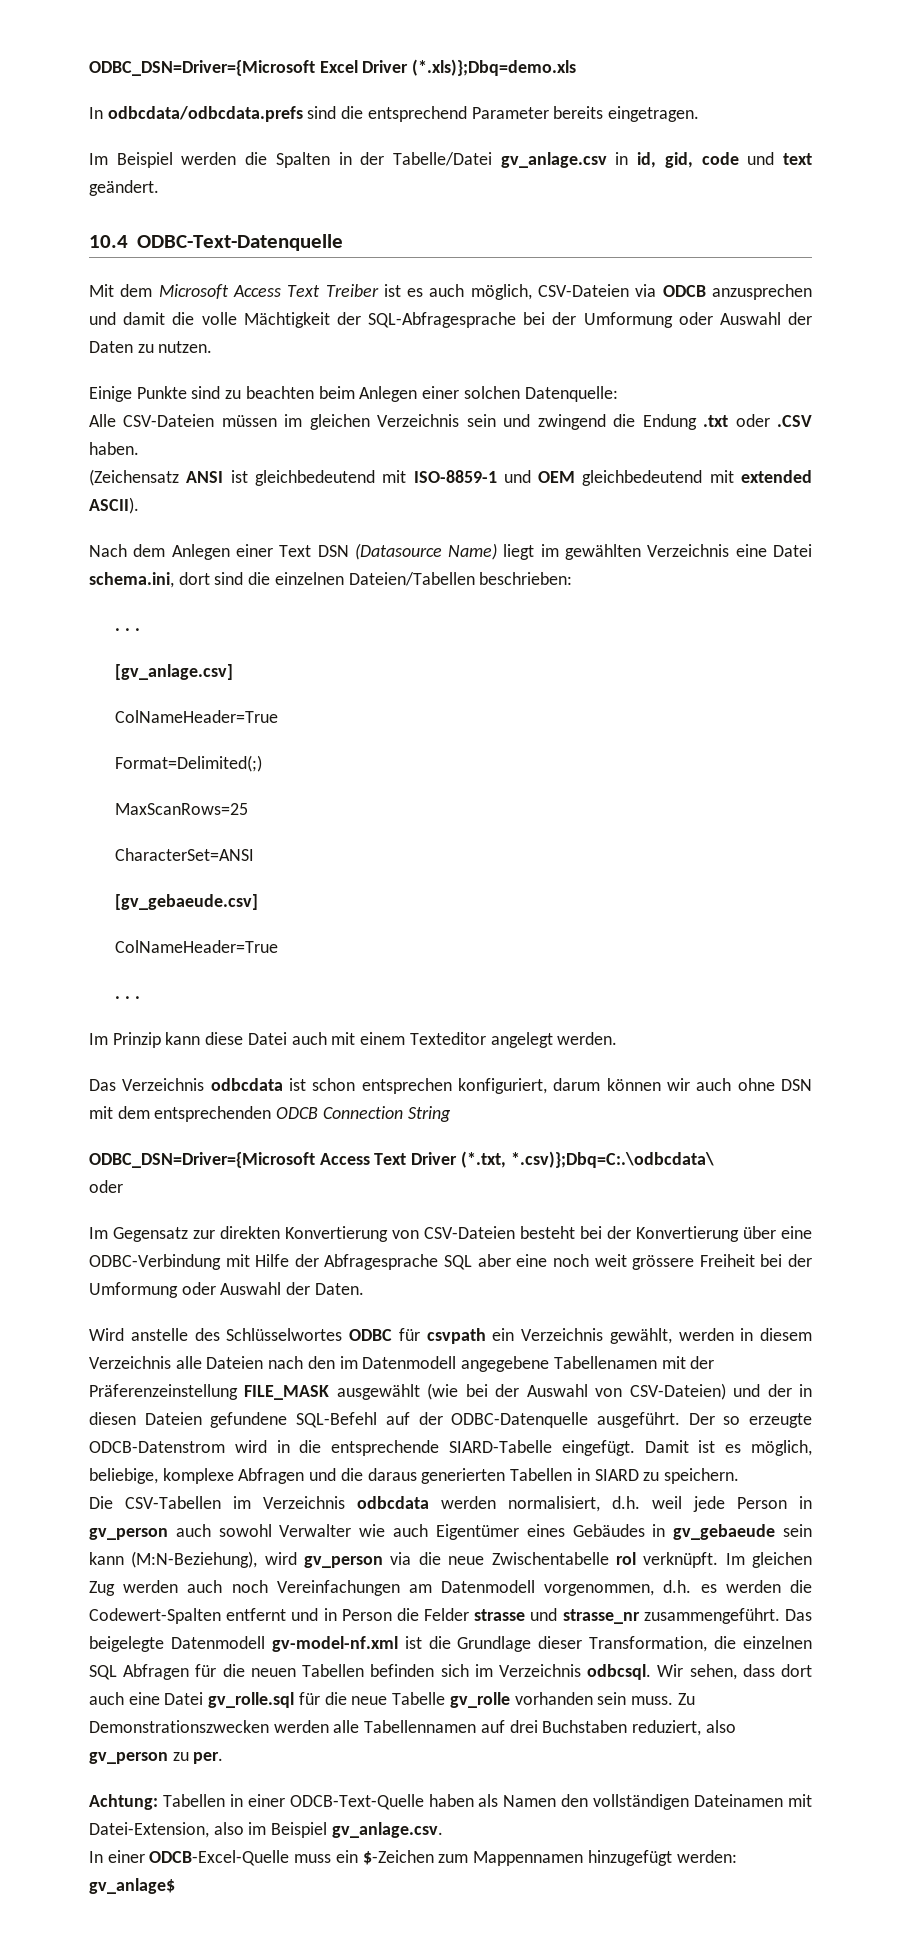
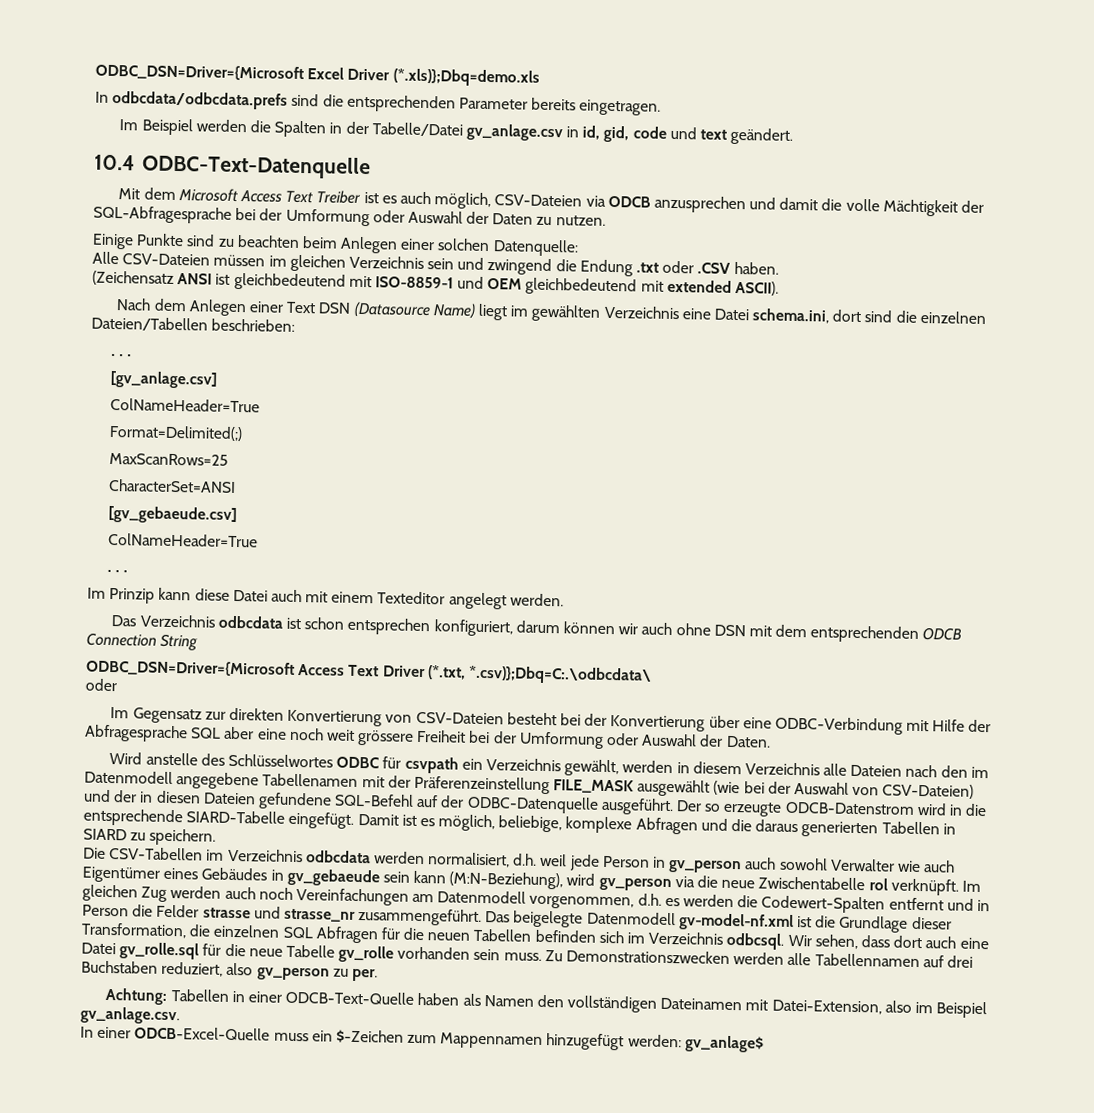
- In odbcdata/odbcdata.prefs sind die entsprechend Parameter bereits eingetragen.
+ In odbcdata/odbcdata.prefs sind die entsprechenden Parameter bereits eingetragen.

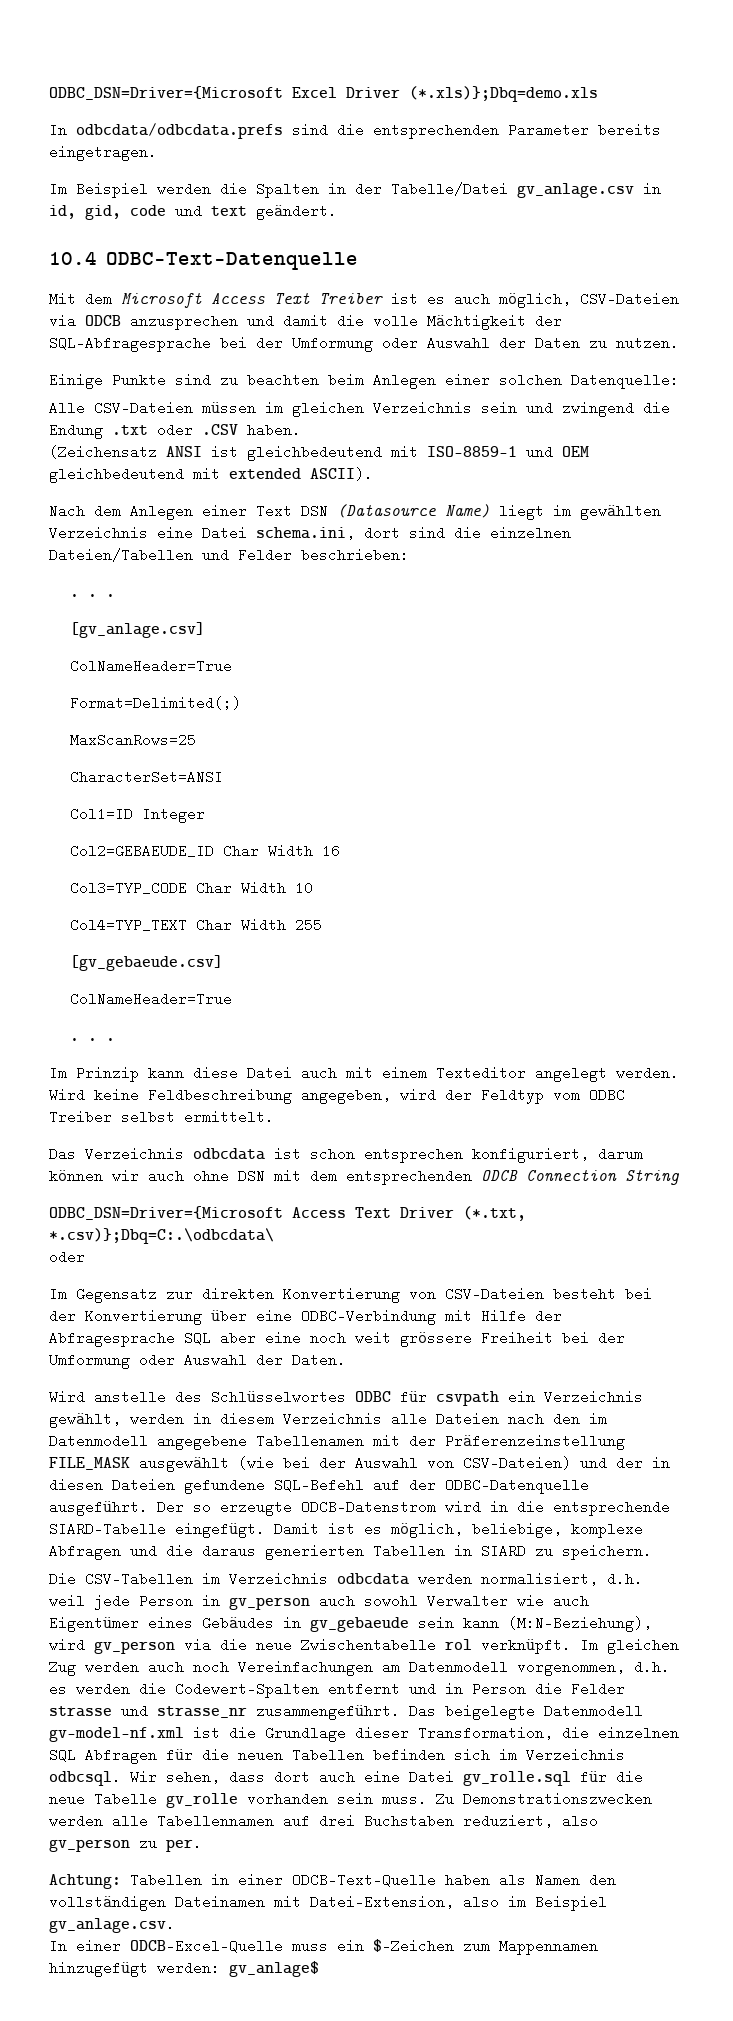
- Nach dem Anlegen einer Text DSN (Datasource Name) liegt im gewählten Verzeichnis eine Datei schema.ini, dort sind die einzelnen Dateien/Tabellen beschrieben:
+ Nach dem Anlegen einer Text DSN (Datasource Name) liegt im gewählten Verzeichnis eine Datei schema.ini, dort sind die einzelnen Dateien/Tabellen und Felder beschrieben:
+ Col1=ID Integer
+ Col2=GEBAEUDE_ID Char Width 16
+ Col3=TYP_CODE Char Width 10
+ Col4=TYP_TEXT Char Width 255
+ Wird keine Feldbeschreibung angegeben, wird der Feldtyp vom ODBC Treiber selbst ermittelt.

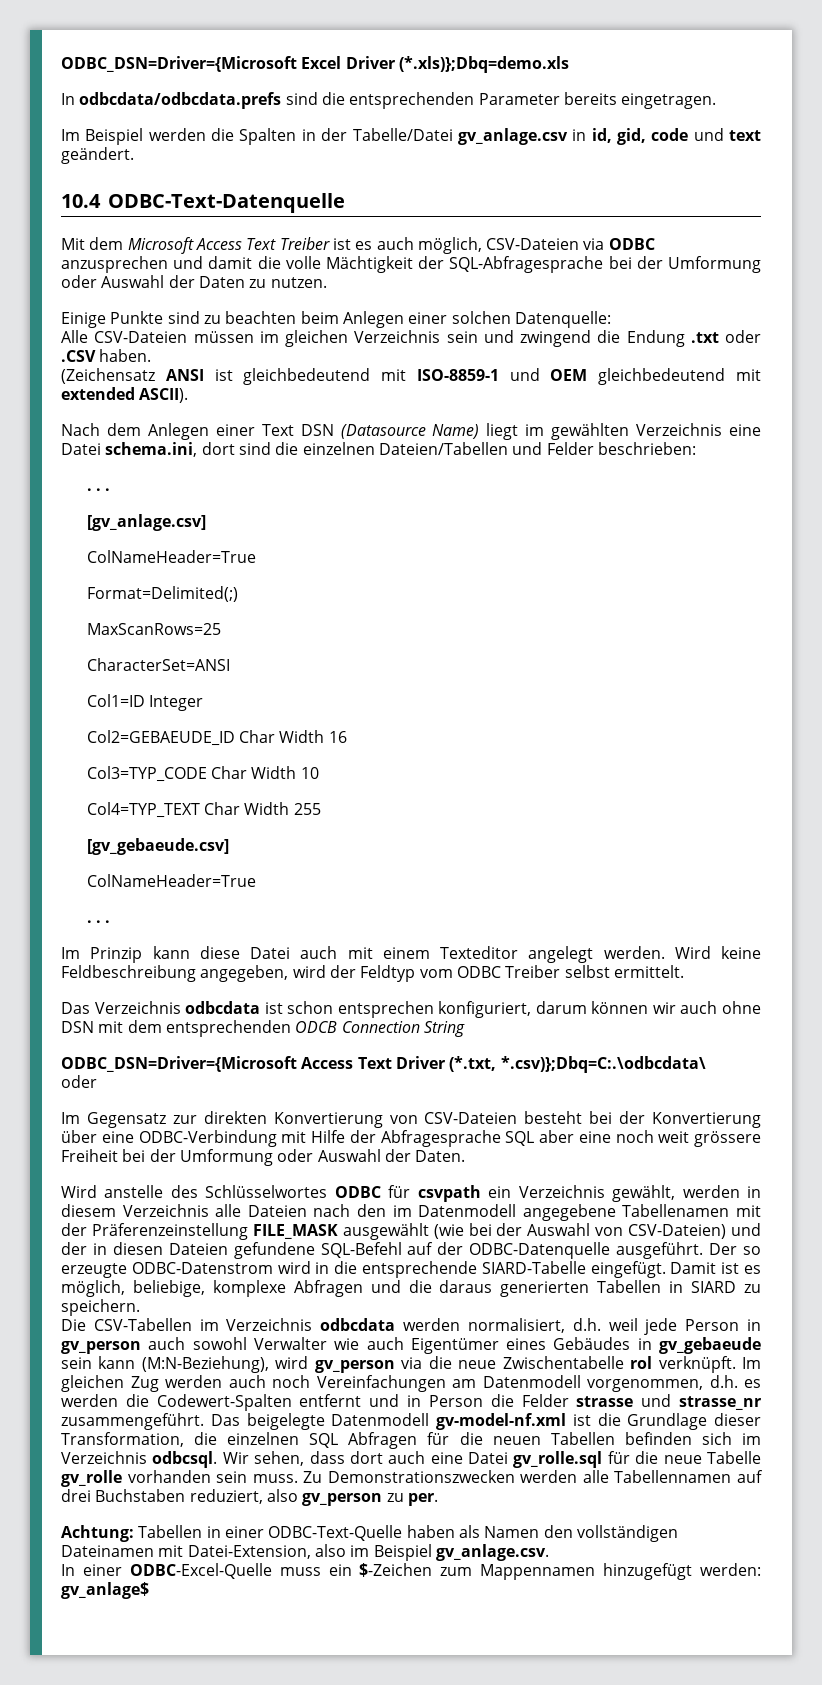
- Mit dem Microsoft Access Text Treiber ist es auch möglich, CSV-Dateien via ODCB anzusprechen und damit die volle Mächtigkeit der SQL-Abfragesprache bei der Umformung oder Auswahl der Daten zu nutzen.
+ Mit dem Microsoft Access Text Treiber ist es auch möglich, CSV-Dateien via ODBC anzusprechen und damit die volle Mächtigkeit der SQL-Abfragesprache bei der Umformung oder Auswahl der Daten zu nutzen.
- Der so erzeugte ODCB-Datenstrom wird in die entsprechende SIARD-Tabelle eingefügt.
+ Der so erzeugte ODBC-Datenstrom wird in die entsprechende SIARD-Tabelle eingefügt.
- Achtung: Tabellen in einer ODCB-Text-Quelle haben als Namen den vollständigen Dateinamen mit Datei-Extension, also im Beispiel gv_anlage.csv.
+ Achtung: Tabellen in einer ODBC-Text-Quelle haben als Namen den vollständigen Dateinamen mit Datei-Extension, also im Beispiel gv_anlage.csv.
- In einer ODCB-Excel-Quelle muss ein $-Zeichen zum Mappennamen hinzugefügt werden: gv_anlage$
+ In einer ODBC-Excel-Quelle muss ein $-Zeichen zum Mappennamen hinzugefügt werden: gv_anlage$

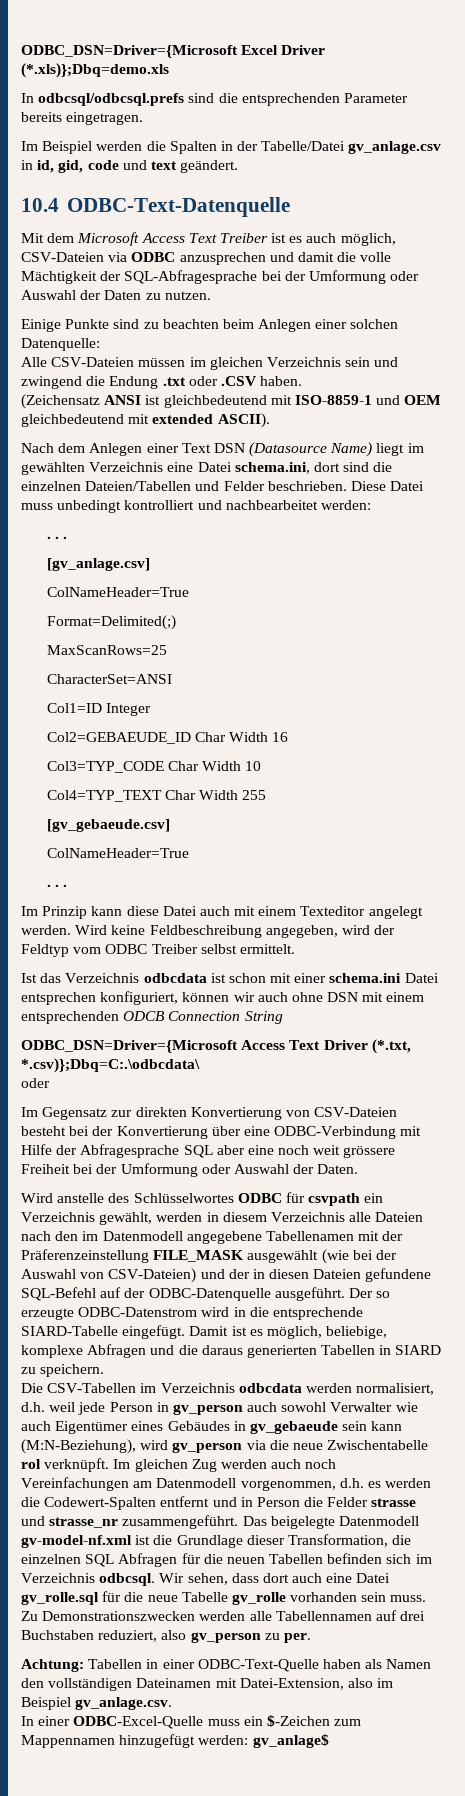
- In odbcdata/odbcdata.prefs sind die entsprechenden Parameter bereits eingetragen.
+ In odbcsql/odbcsql.prefs sind die entsprechenden Parameter bereits eingetragen.
- Nach dem Anlegen einer Text DSN (Datasource Name) liegt im gewählten Verzeichnis eine Datei schema.ini, dort sind die einzelnen Dateien/Tabellen und Felder beschrieben:
+ Nach dem Anlegen einer Text DSN (Datasource Name) liegt im gewählten Verzeichnis eine Datei schema.ini, dort sind die einzelnen Dateien/Tabellen und Felder beschrieben. Diese Datei muss unbedingt kontrolliert und nachbearbeitet werden:
- Das Verzeichnis odbcdata ist schon entsprechen konfiguriert, darum können wir auch ohne DSN mit dem entsprechenden ODCB Connection String
+ Ist das Verzeichnis odbcdata ist schon mit einer schema.ini Datei entsprechen konfiguriert, können wir auch ohne DSN mit einem entsprechenden ODCB Connection String

